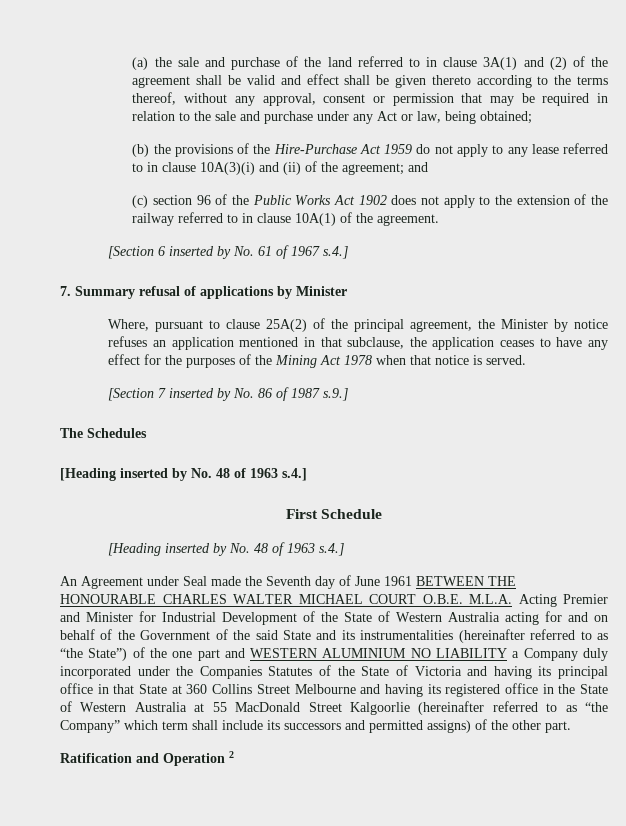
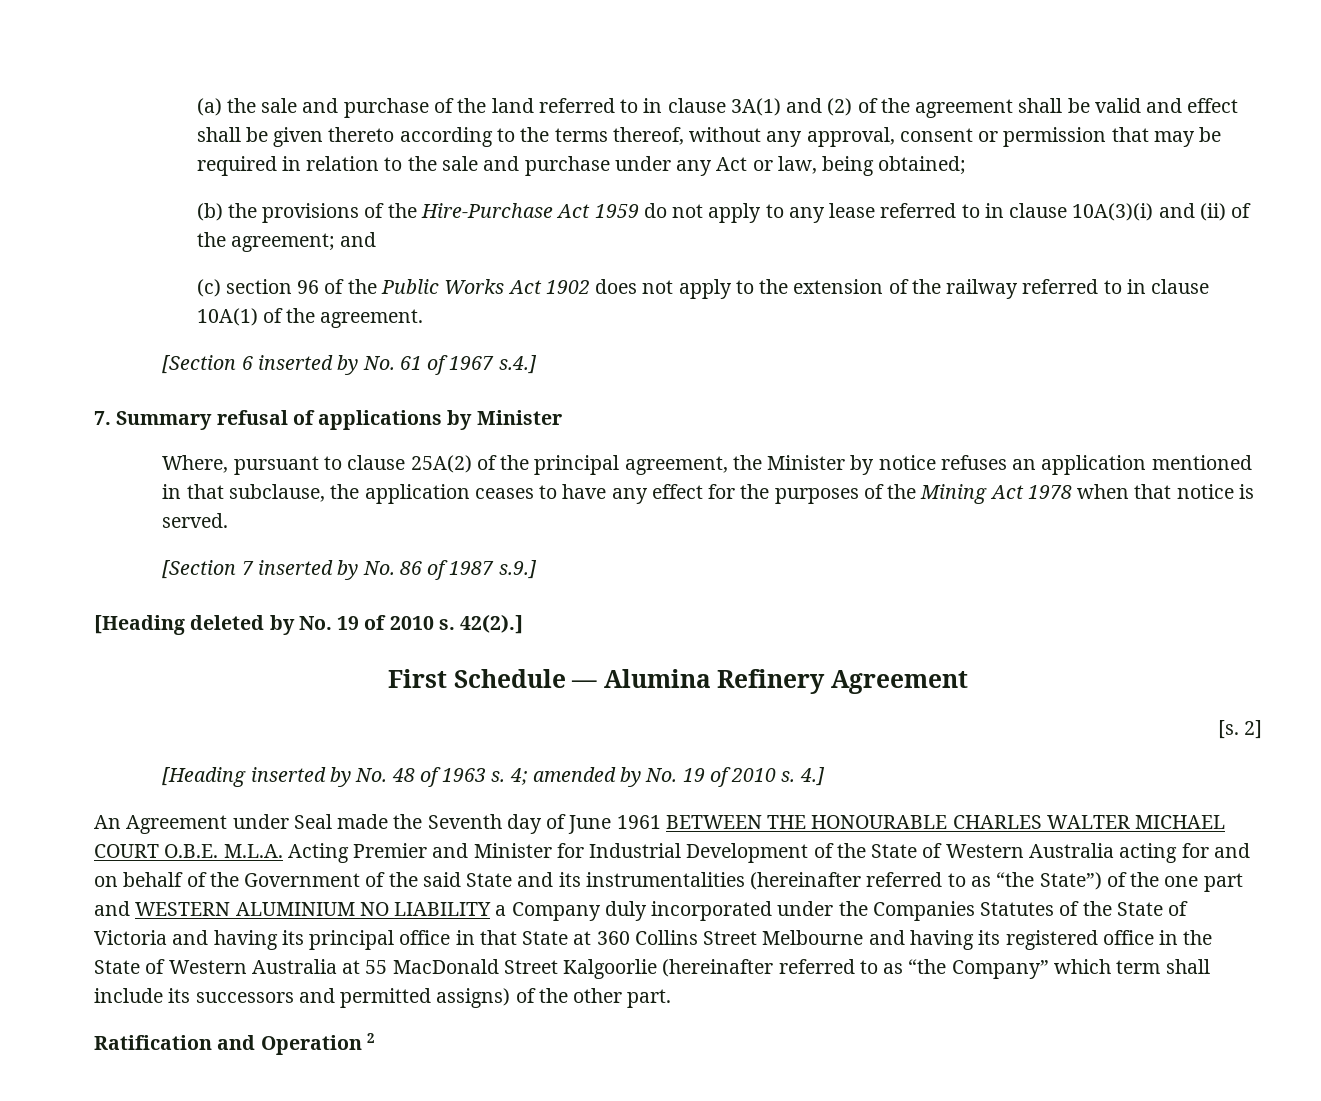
- The Schedules
- [Heading inserted by No. 48 of 1963 s.4.]
- First Schedule
- [Heading inserted by No. 48 of 1963 s.4.]
+ [Heading deleted by No. 19 of 2010 s. 42(2).]
+ First Schedule — Alumina Refinery Agreement
+ [s. 2]
+ [Heading inserted by No. 48 of 1963 s. 4; amended by No. 19 of 2010 s. 4.]

